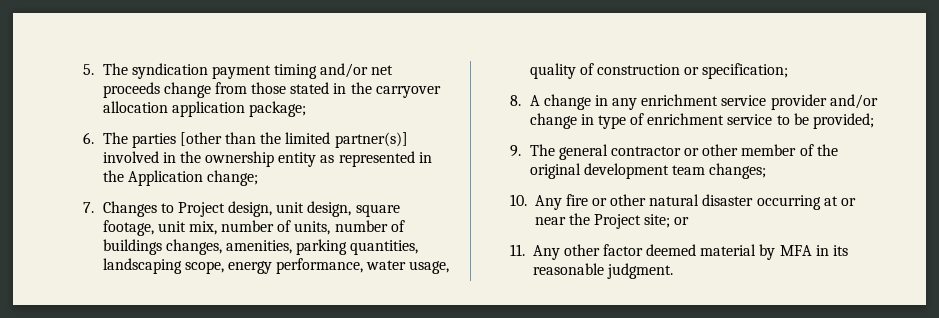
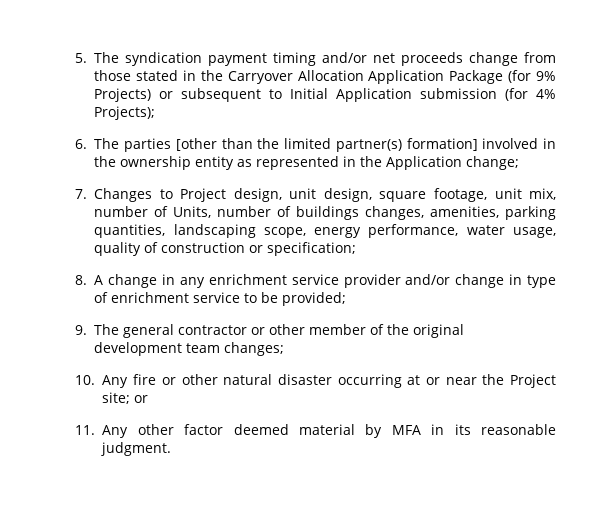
- 5. The syndication payment timing and/or net proceeds change from those stated in the carryover allocation application package;
+ 5. The syndication payment timing and/or net proceeds change from those stated in the Carryover Allocation Application Package (for 9% Projects) or subsequent to Initial Application submission (for 4% Projects);
- 6. The parties [other than the limited partner(s)] involved in the ownership entity as represented in the Application change;
+ 6. The parties [other than the limited partner(s) formation] involved in the ownership entity as represented in the Application change;
- 7. Changes to Project design, unit design, square footage, unit mix, number of units, number of buildings changes, amenities, parking quantities, landscaping scope, energy performance, water usage, quality of construction or specification;
+ 7. Changes to Project design, unit design, square footage, unit mix, number of Units, number of buildings changes, amenities, parking quantities, landscaping scope, energy performance, water usage, quality of construction or specification;

